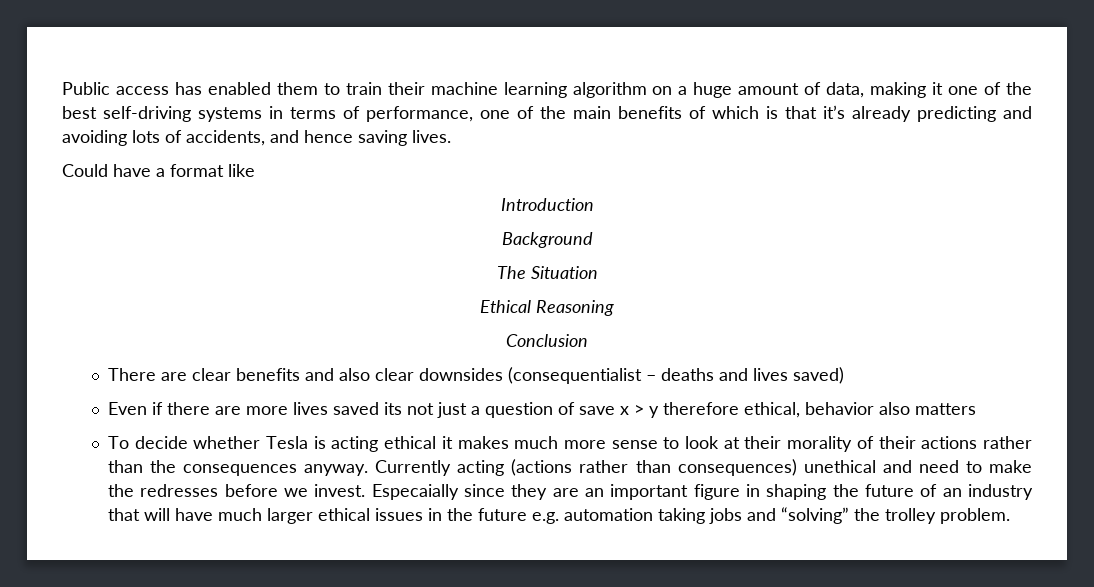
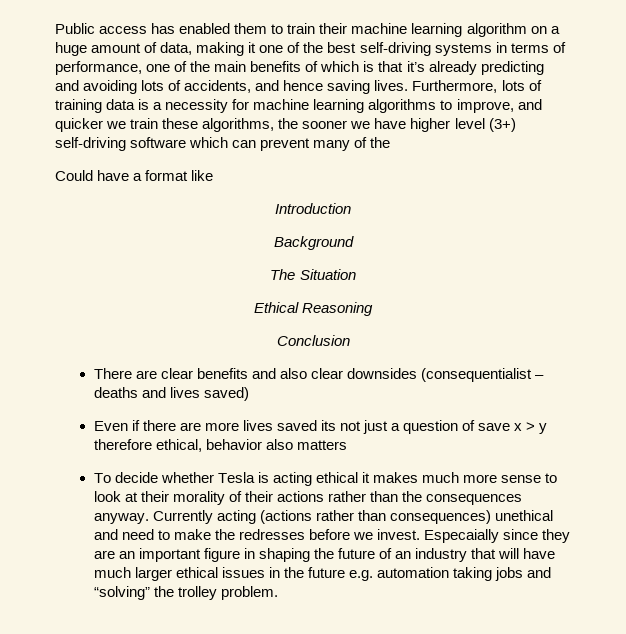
+ Furthermore, lots of training data is a necessity for machine learning algorithms to improve, and quicker we train these algorithms, the sooner we have higher level (3+) self-driving software which can prevent many of the

